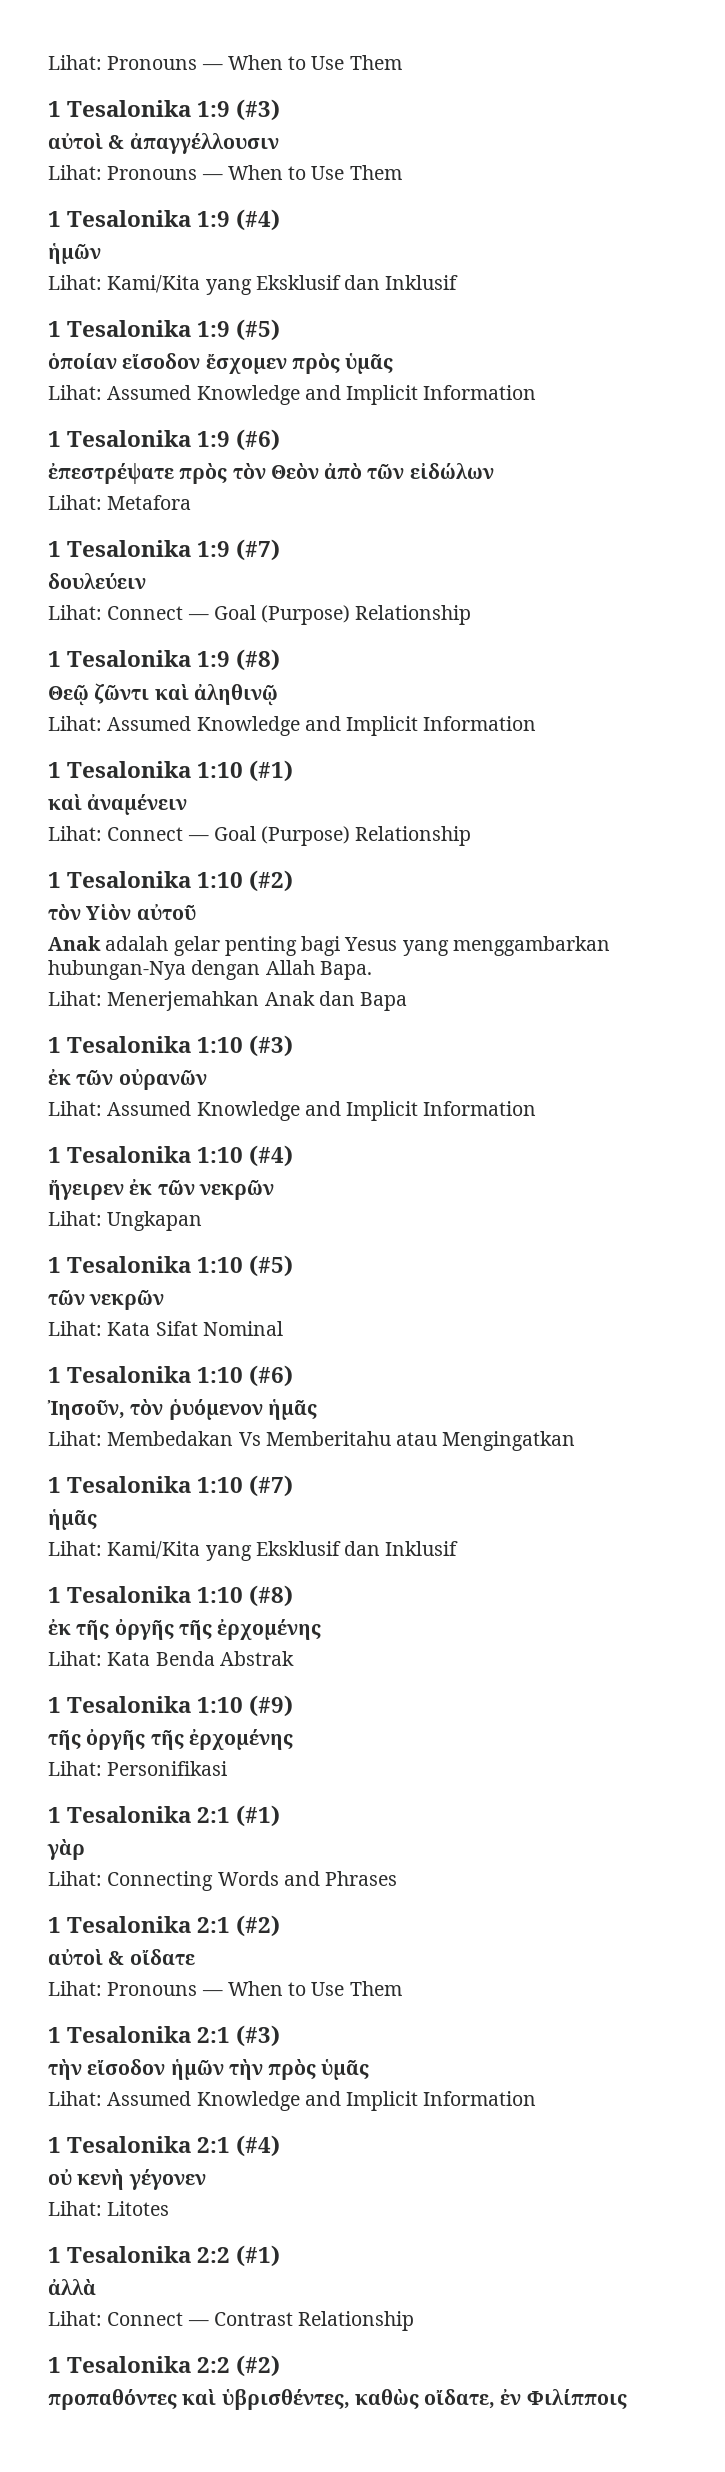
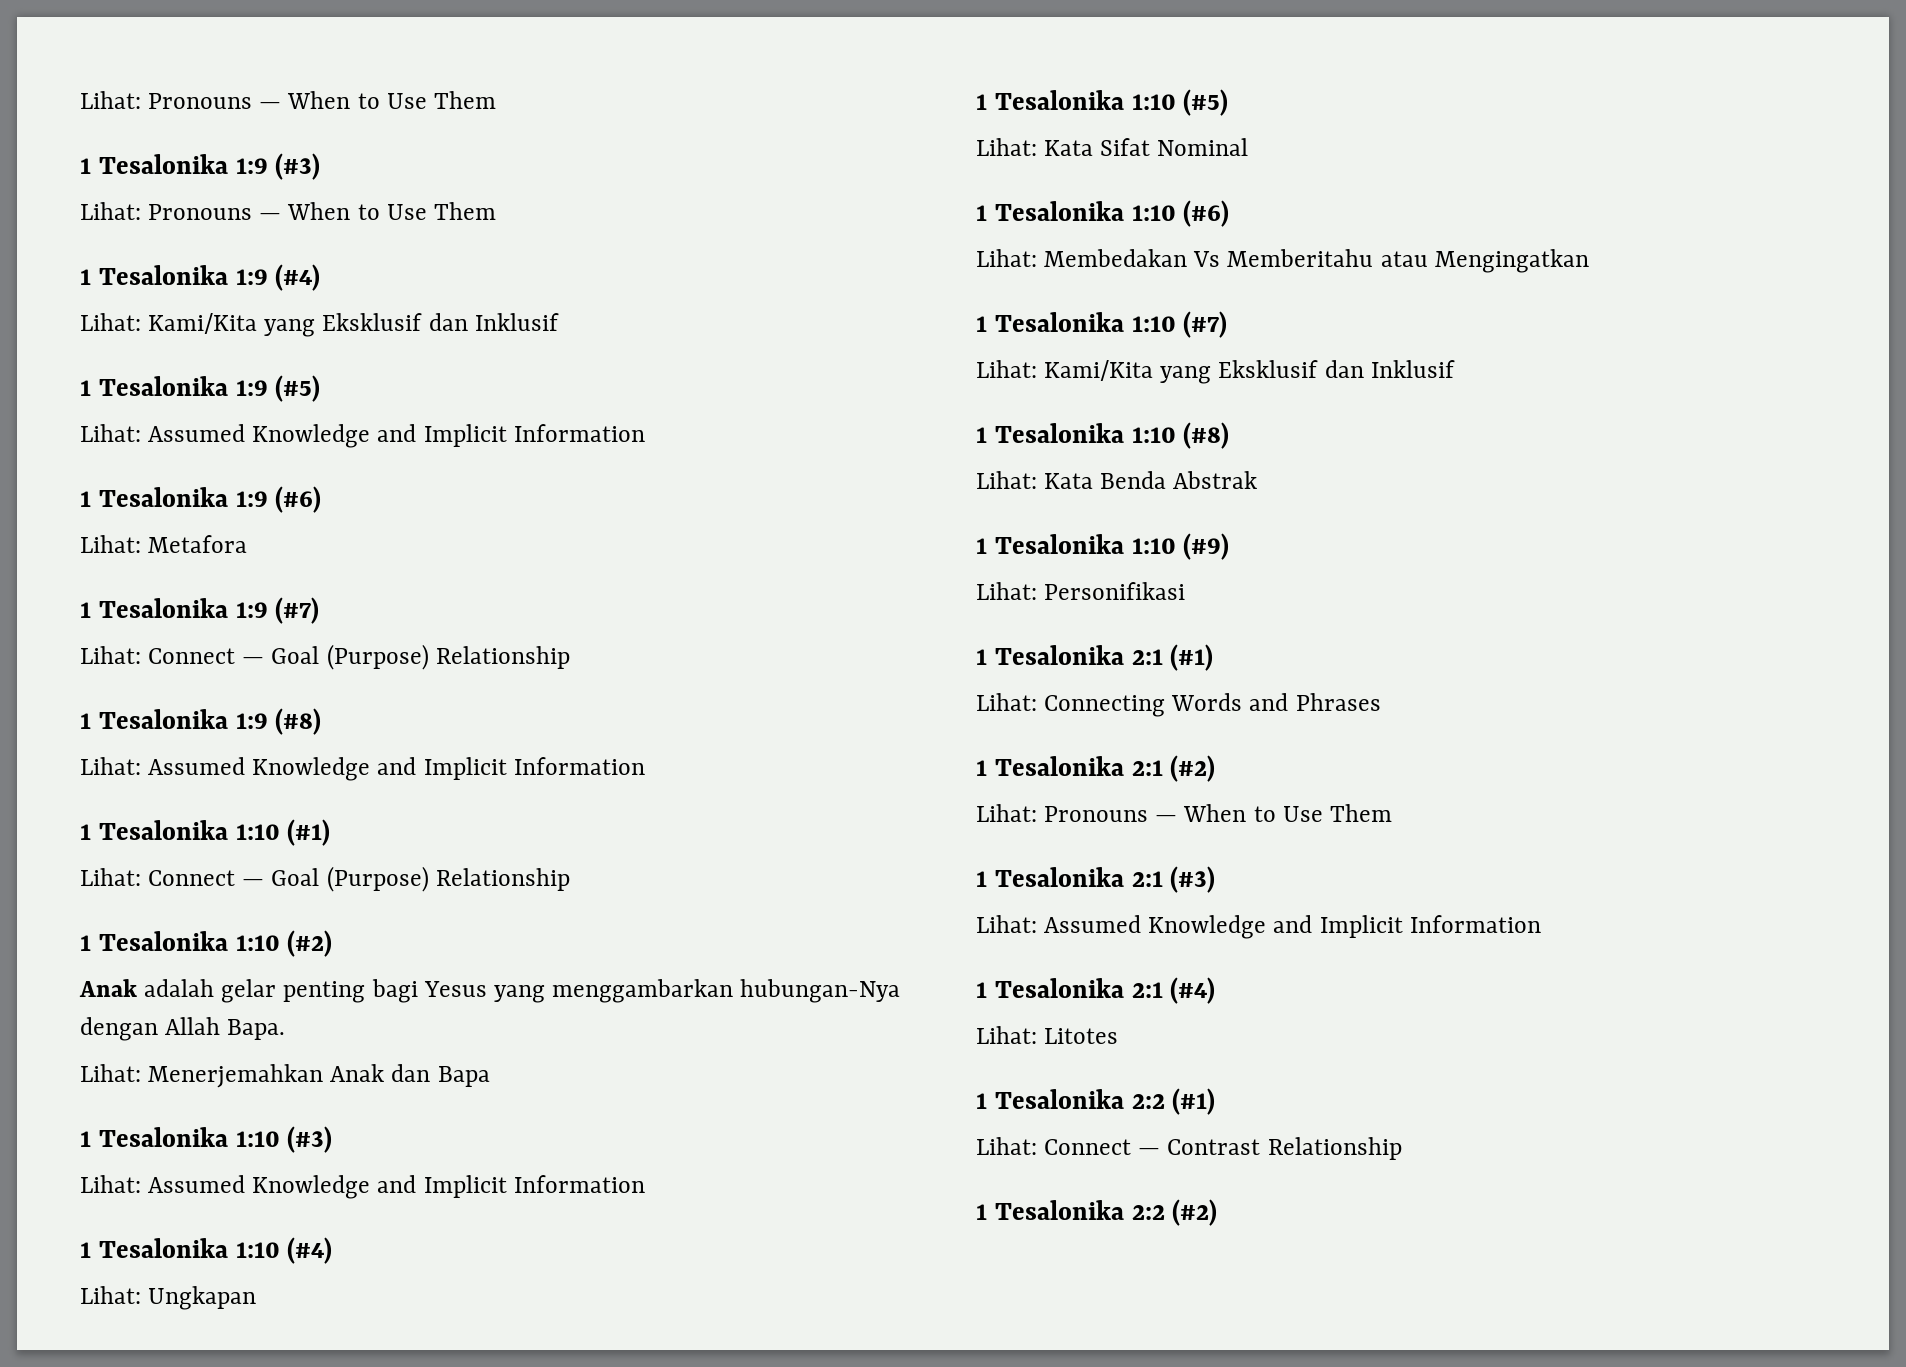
- αὐτοὶ & ἀπαγγέλλουσιν
  1 Tesalonika 1:9 (#4)
- ἡμῶν
- ὁποίαν εἴσοδον ἔσχομεν πρὸς ὑμᾶς
- ἐπεστρέψατε πρὸς τὸν Θεὸν ἀπὸ τῶν εἰδώλων
- δουλεύειν
- Θεῷ ζῶντι καὶ ἀληθινῷ
- καὶ ἀναμένειν
- τὸν Υἱὸν αὐτοῦ
- ἐκ τῶν οὐρανῶν
- ἤγειρεν ἐκ τῶν νεκρῶν
  1 Tesalonika 1:10 (#5)
- τῶν νεκρῶν
- Ἰησοῦν, τὸν ῥυόμενον ἡμᾶς
  1 Tesalonika 1:10 (#7)
- ἡμᾶς
- ἐκ τῆς ὀργῆς τῆς ἐρχομένης
  1 Tesalonika 1:10 (#9)
- τῆς ὀργῆς τῆς ἐρχομένης
- γὰρ
- αὐτοὶ & οἴδατε
- τὴν εἴσοδον ἡμῶν τὴν πρὸς ὑμᾶς
- οὐ κενὴ γέγονεν
- ἀλλὰ
- προπαθόντες καὶ ὑβρισθέντες, καθὼς οἴδατε, ἐν Φιλίπποις

